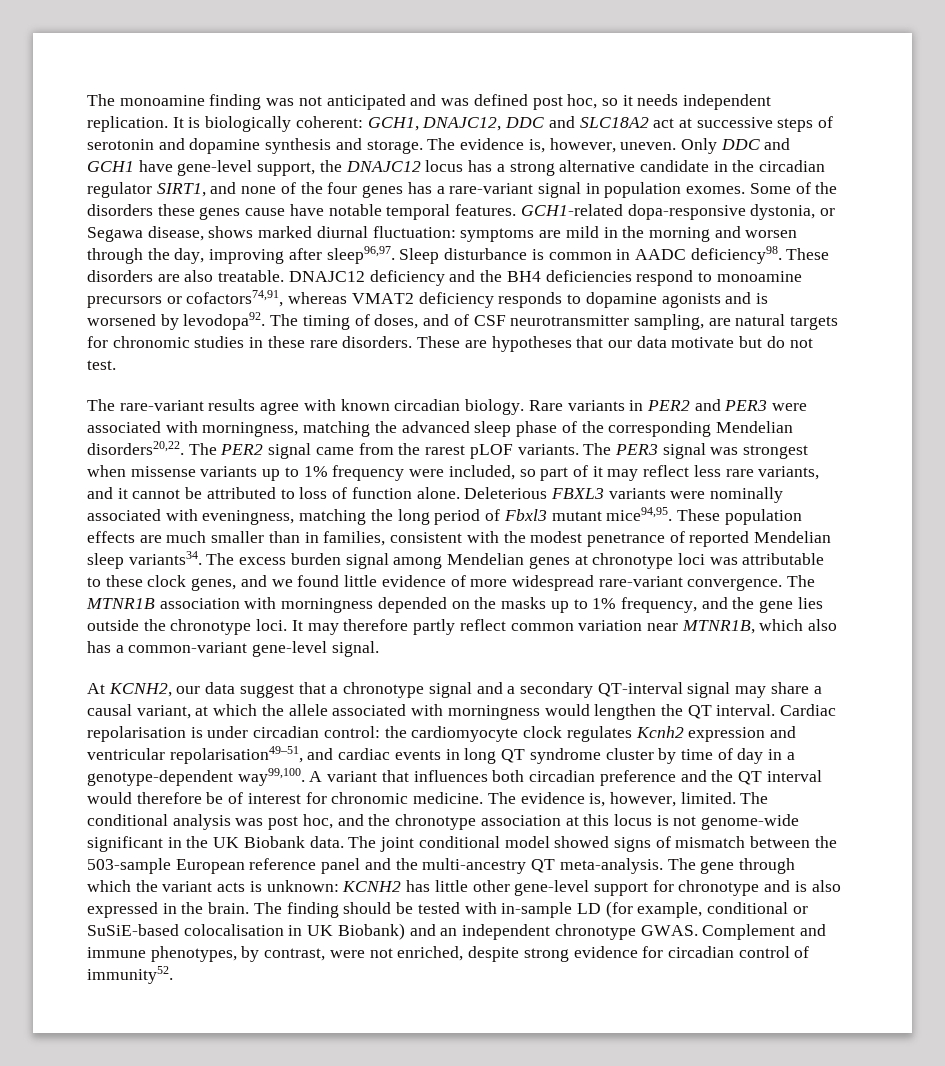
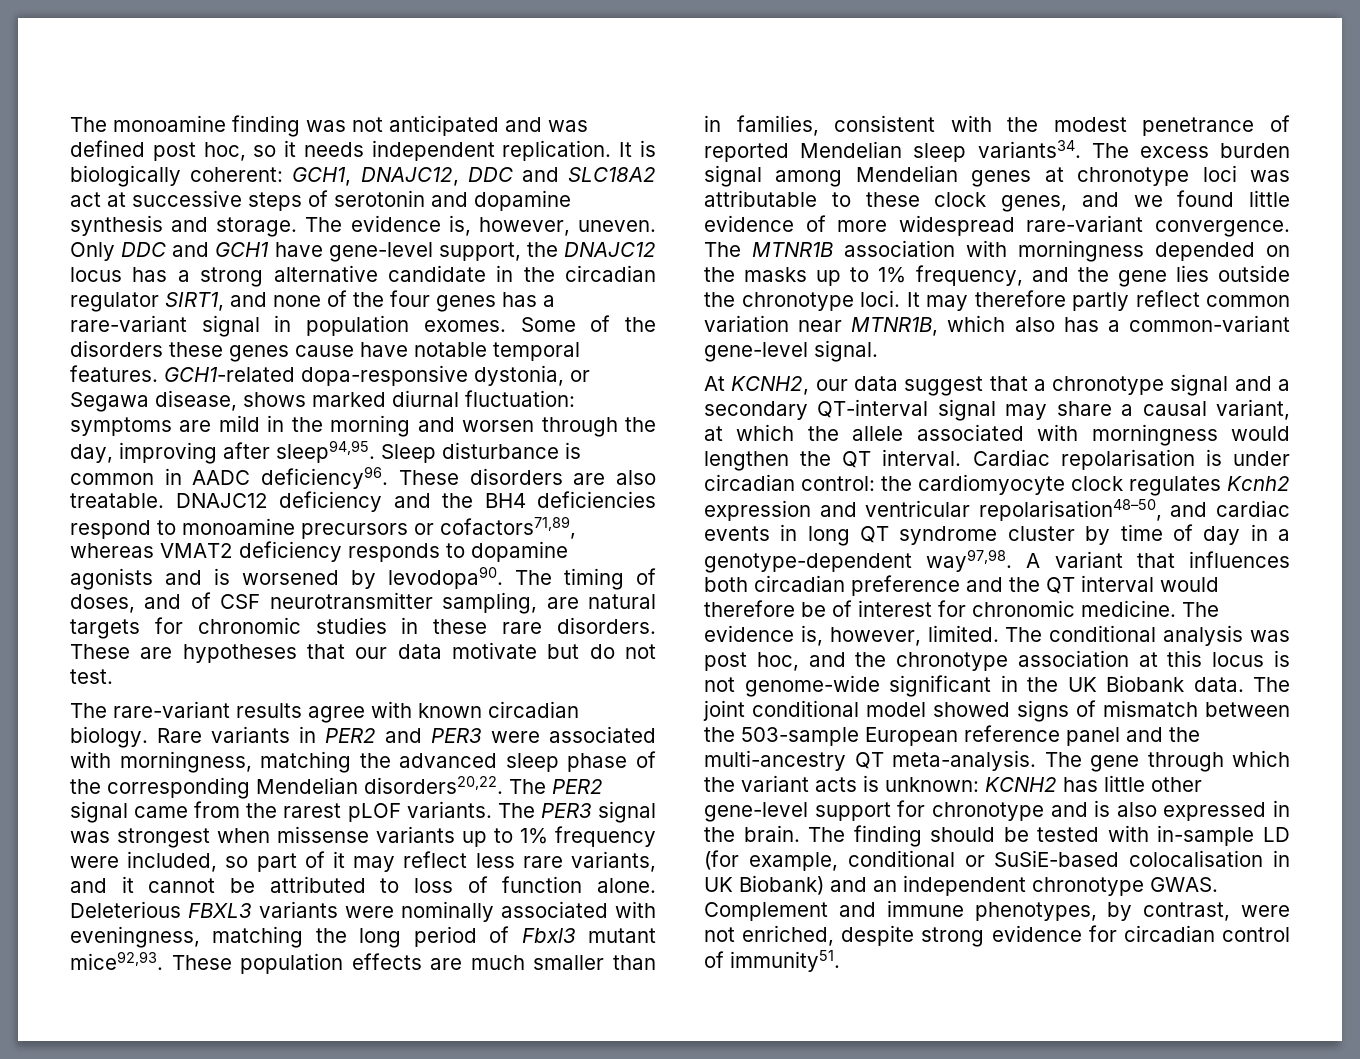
- GCH1-related dopa-responsive dystonia, or Segawa disease, shows marked diurnal fluctuation: symptoms are mild in the morning and worsen through the day, improving after sleep96,97.
+ GCH1-related dopa-responsive dystonia, or Segawa disease, shows marked diurnal fluctuation: symptoms are mild in the morning and worsen through the day, improving after sleep94,95.
- Sleep disturbance is common in AADC deficiency98.
+ Sleep disturbance is common in AADC deficiency96.
- DNAJC12 deficiency and the BH4 deficiencies respond to monoamine precursors or cofactors74,91, whereas VMAT2 deficiency responds to dopamine agonists and is worsened by levodopa92.
+ DNAJC12 deficiency and the BH4 deficiencies respond to monoamine precursors or cofactors71,89, whereas VMAT2 deficiency responds to dopamine agonists and is worsened by levodopa90.
- Deleterious FBXL3 variants were nominally associated with eveningness, matching the long period of Fbxl3 mutant mice94,95.
+ Deleterious FBXL3 variants were nominally associated with eveningness, matching the long period of Fbxl3 mutant mice92,93.
- Cardiac repolarisation is under circadian control: the cardiomyocyte clock regulates Kcnh2 expression and ventricular repolarisation49–51, and cardiac events in long QT syndrome cluster by time of day in a genotype-dependent way99,100.
+ Cardiac repolarisation is under circadian control: the cardiomyocyte clock regulates Kcnh2 expression and ventricular repolarisation48–50, and cardiac events in long QT syndrome cluster by time of day in a genotype-dependent way97,98.
- Complement and immune phenotypes, by contrast, were not enriched, despite strong evidence for circadian control of immunity52.
+ Complement and immune phenotypes, by contrast, were not enriched, despite strong evidence for circadian control of immunity51.

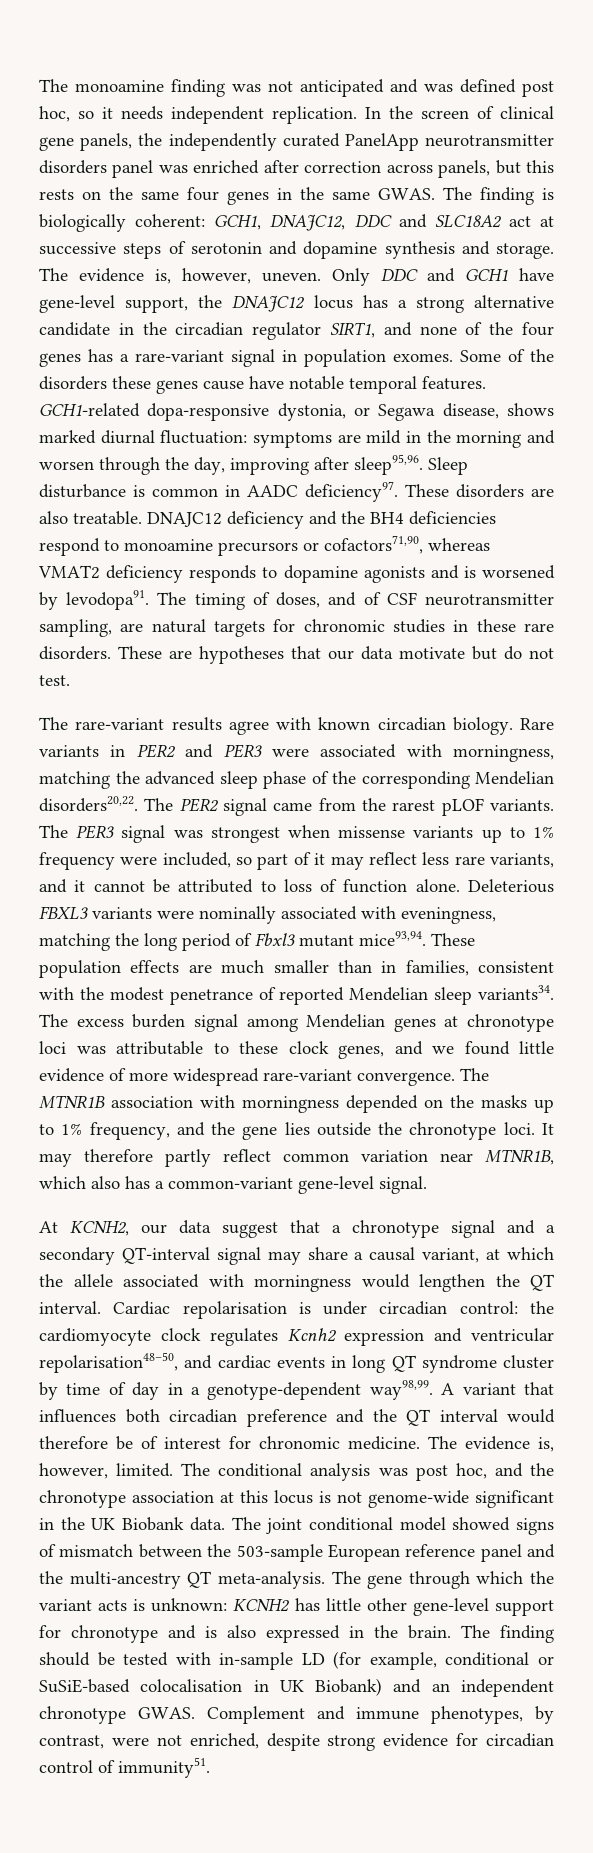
- It is biologically coherent: GCH1, DNAJC12, DDC and SLC18A2 act at successive steps of serotonin and dopamine synthesis and storage.
+ In the screen of clinical gene panels, the independently curated PanelApp neurotransmitter disorders panel was enriched after correction across panels, but this rests on the same four genes in the same GWAS. The finding is biologically coherent: GCH1, DNAJC12, DDC and SLC18A2 act at successive steps of serotonin and dopamine synthesis and storage.
- GCH1-related dopa-responsive dystonia, or Segawa disease, shows marked diurnal fluctuation: symptoms are mild in the morning and worsen through the day, improving after sleep94,95.
+ GCH1-related dopa-responsive dystonia, or Segawa disease, shows marked diurnal fluctuation: symptoms are mild in the morning and worsen through the day, improving after sleep95,96.
- Sleep disturbance is common in AADC deficiency96.
+ Sleep disturbance is common in AADC deficiency97.
- DNAJC12 deficiency and the BH4 deficiencies respond to monoamine precursors or cofactors71,89, whereas VMAT2 deficiency responds to dopamine agonists and is worsened by levodopa90.
+ DNAJC12 deficiency and the BH4 deficiencies respond to monoamine precursors or cofactors71,90, whereas VMAT2 deficiency responds to dopamine agonists and is worsened by levodopa91.
- Deleterious FBXL3 variants were nominally associated with eveningness, matching the long period of Fbxl3 mutant mice92,93.
+ Deleterious FBXL3 variants were nominally associated with eveningness, matching the long period of Fbxl3 mutant mice93,94.
- Cardiac repolarisation is under circadian control: the cardiomyocyte clock regulates Kcnh2 expression and ventricular repolarisation48–50, and cardiac events in long QT syndrome cluster by time of day in a genotype-dependent way97,98.
+ Cardiac repolarisation is under circadian control: the cardiomyocyte clock regulates Kcnh2 expression and ventricular repolarisation48–50, and cardiac events in long QT syndrome cluster by time of day in a genotype-dependent way98,99.

